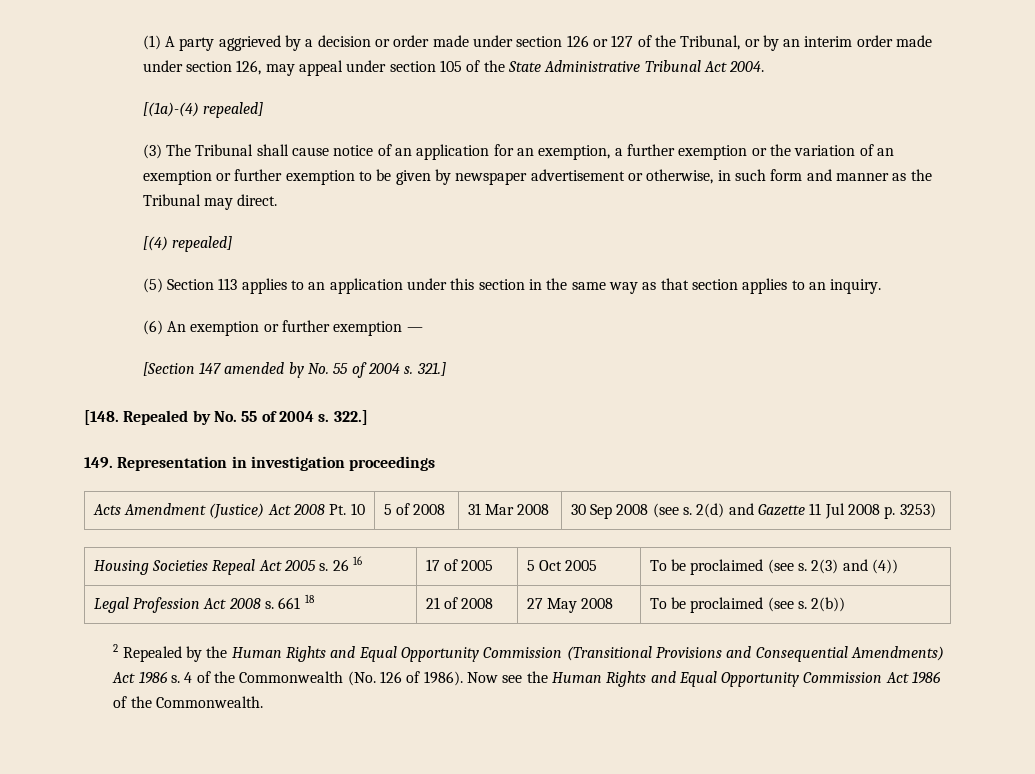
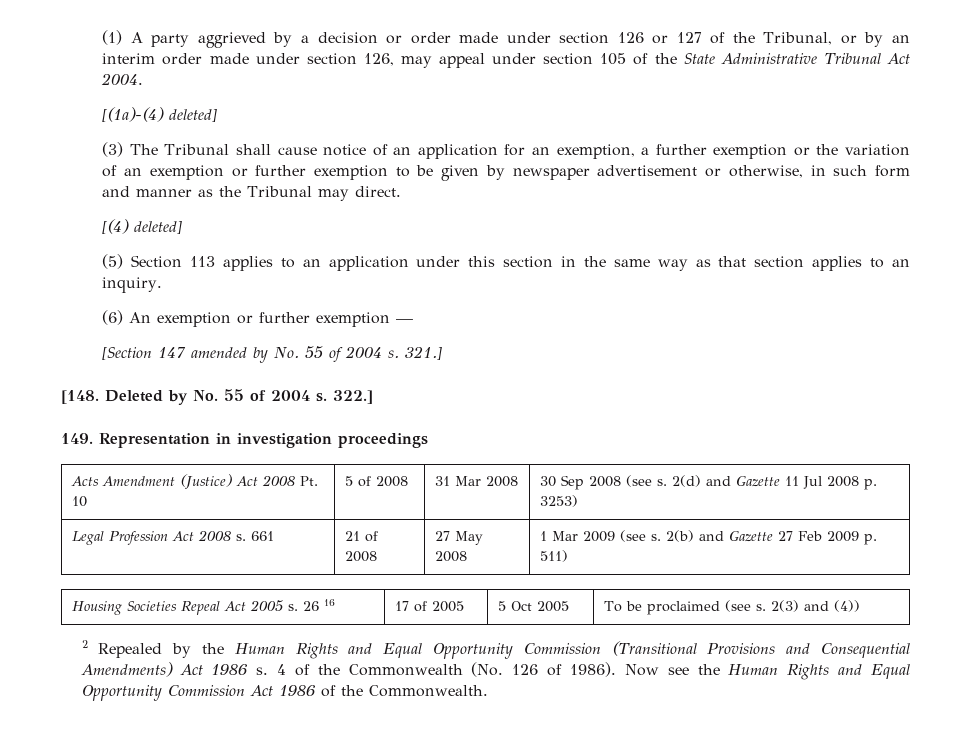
- [(1a)-(4) repealed]
+ [(1a)-(4) deleted]
- [(4) repealed]
+ [(4) deleted]
- [148. Repealed by No. 55 of 2004 s.
+ [148. Deleted by No. 55 of 2004 s.
+ Legal Profession Act 2008 s. 661 | 21 of 2008 | 27 May 2008 | 1 Mar 2009 (see s. 2(b) and Gazette 27 Feb 2009 p. 511)
- Legal Profession Act 2008 s. 661 18 | 21 of 2008 | 27 May 2008 | To be proclaimed (see s. 2(b))

